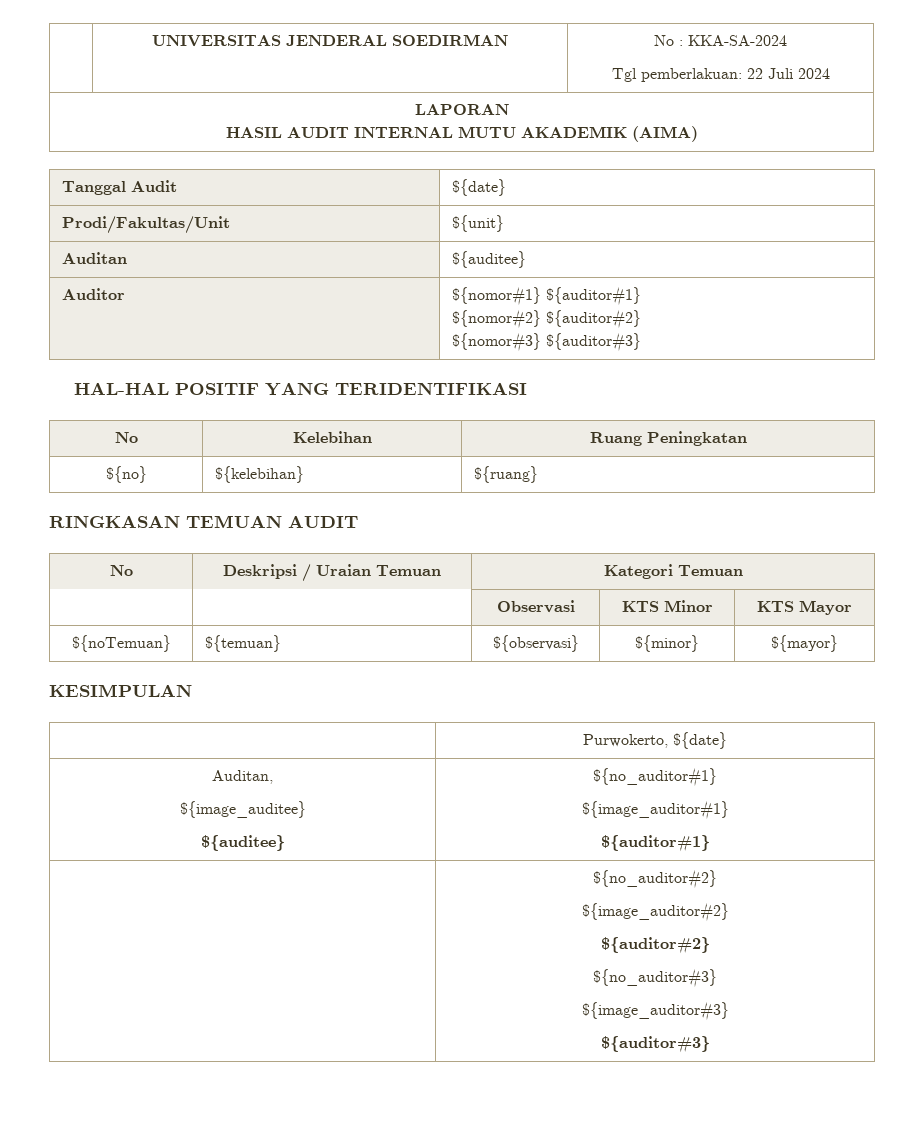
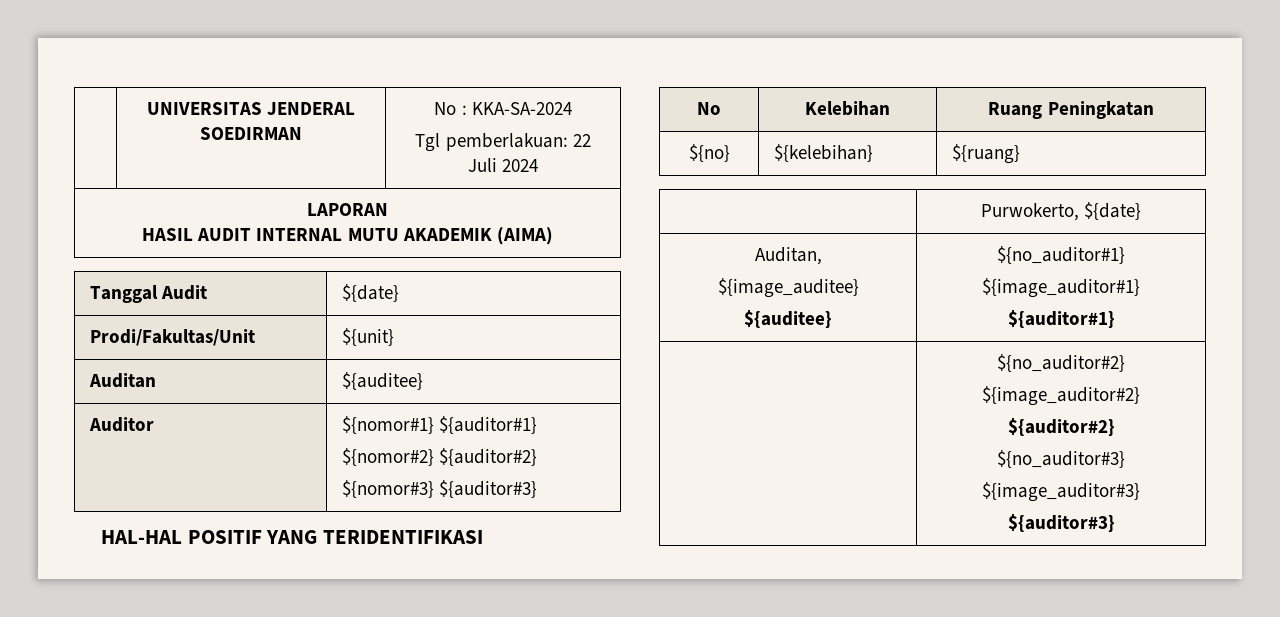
- RINGKASAN TEMUAN AUDIT
- No | Deskripsi / Uraian Temuan | Kategori Temuan
- | | Observasi | KTS Minor | KTS Mayor
- ${noTemuan} | ${temuan} | ${observasi} | ${minor} | ${mayor}
- KESIMPULAN

